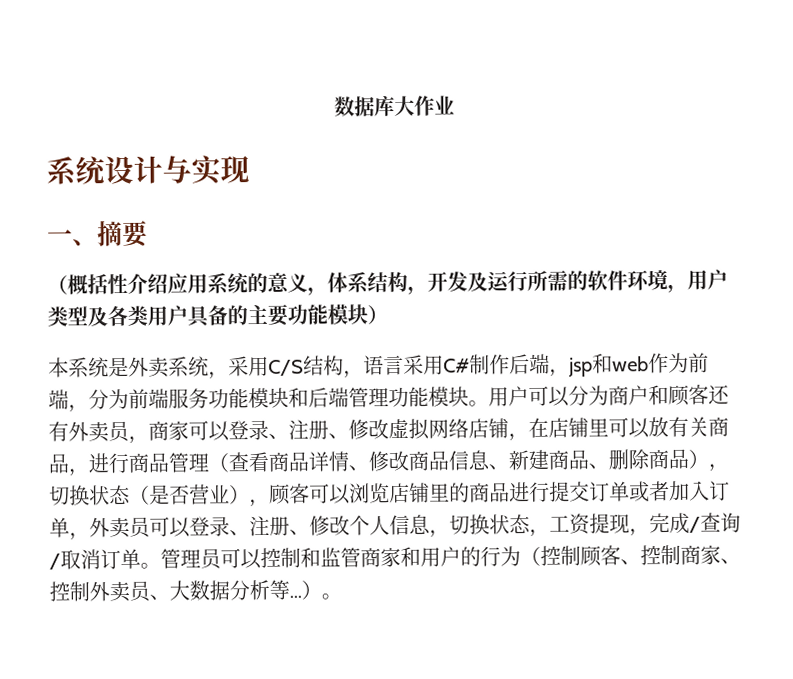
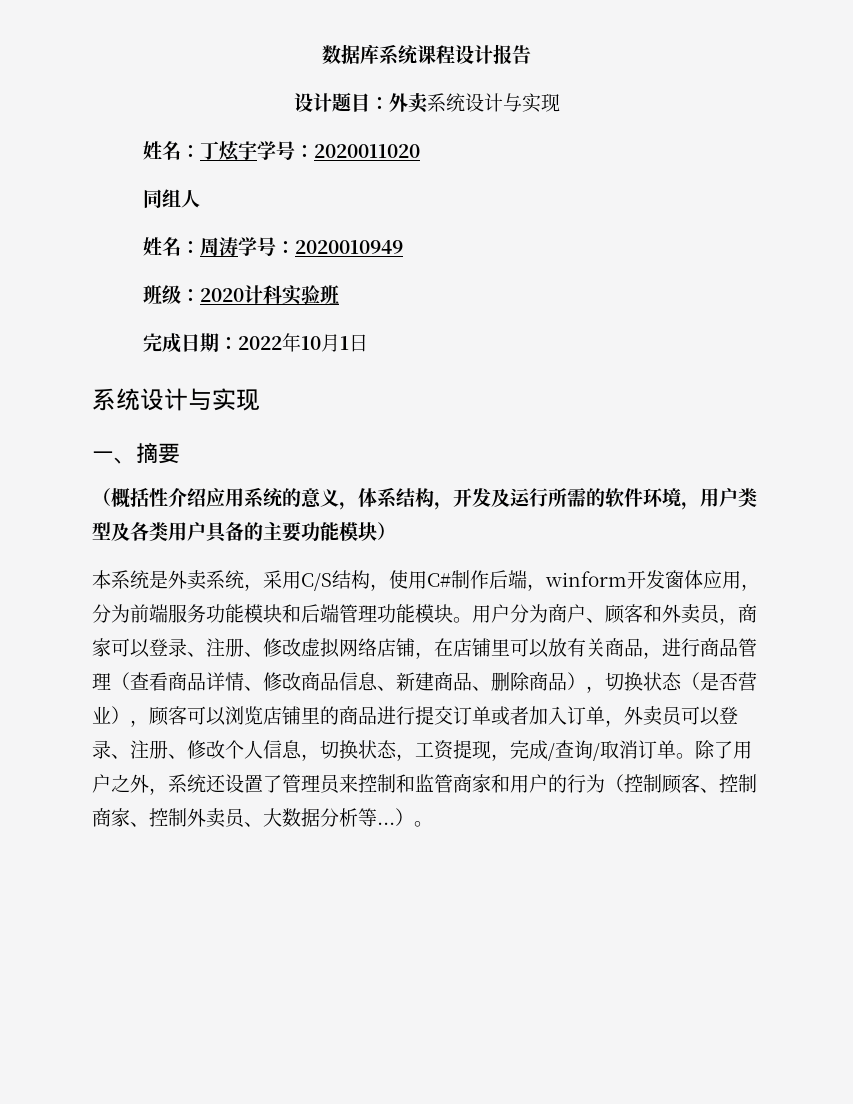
- 数据库大作业
+ 数据库系统课程设计报告
+ 设计题目：外卖系统设计与实现
+ 姓名：丁炫宇学号：2020011020
+ 同组人
+ 姓名：周涛学号：2020010949
+ 班级：2020计科实验班
+ 完成日期：2022年10月1日
- 本系统是外卖系统，采用C/S结构，语言采用C#制作后端，jsp和web作为前端，分为前端服务功能模块和后端管理功能模块。
+ 本系统是外卖系统，采用C/S结构，使用C#制作后端，winform开发窗体应用，分为前端服务功能模块和后端管理功能模块。
- 用户可以分为商户和顾客还有外卖员，商家可以登录、注册、修改虚拟网络店铺，在店铺里可以放有关商品，进行商品管理（查看商品详情、修改商品信息、新建商品、删除商品），切换状态（是否营业），顾客可以浏览店铺里的商品进行提交订单或者加入订单，外卖员可以登录、注册、修改个人信息，切换状态，工资提现，完成/查询/取消订单。
+ 用户分为商户、顾客和外卖员，商家可以登录、注册、修改虚拟网络店铺，在店铺里可以放有关商品，进行商品管理（查看商品详情、修改商品信息、新建商品、删除商品），切换状态（是否营业），顾客可以浏览店铺里的商品进行提交订单或者加入订单，外卖员可以登录、注册、修改个人信息，切换状态，工资提现，完成/查询/取消订单。
- 管理员可以控制和监管商家和用户的行为（控制顾客、控制商家、控制外卖员、大数据分析等...）。
+ 除了用户之外，系统还设置了管理员来控制和监管商家和用户的行为（控制顾客、控制商家、控制外卖员、大数据分析等...）。

